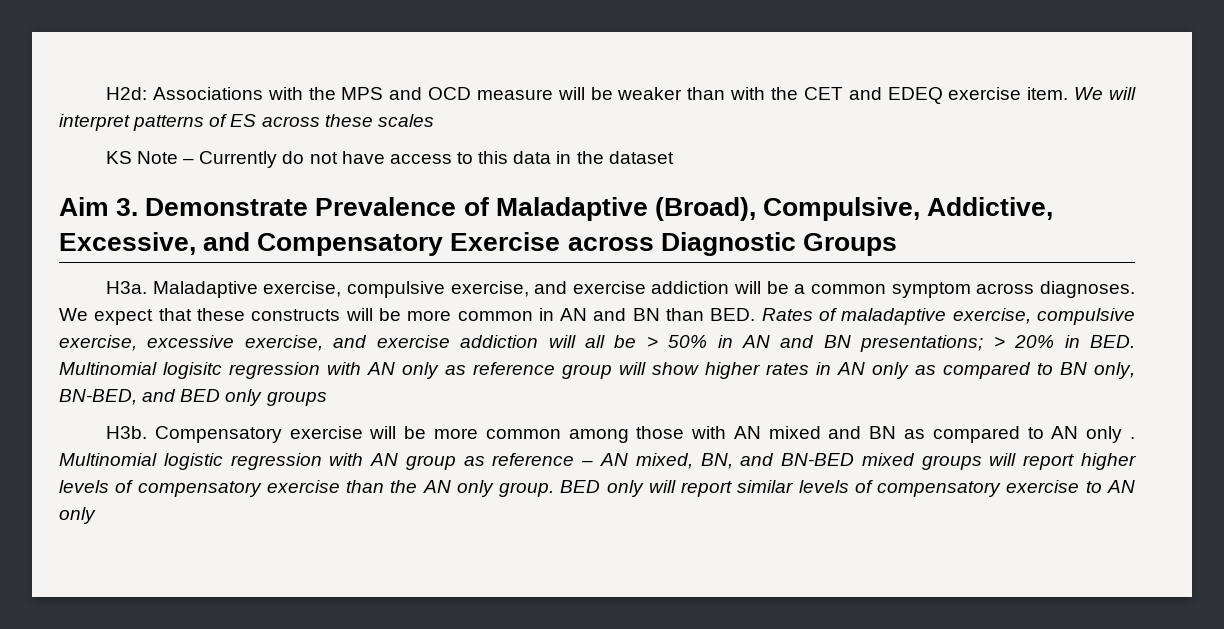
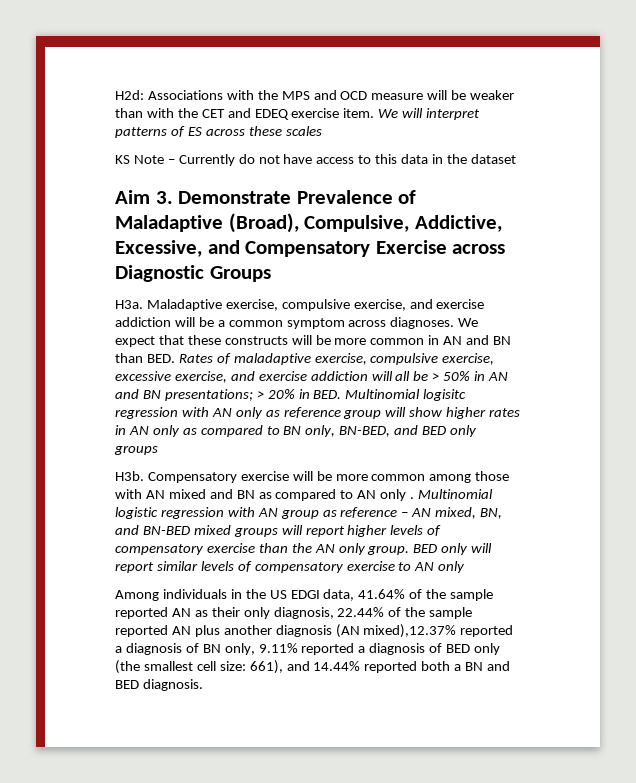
+ Among individuals in the US EDGI data, 41.64% of the sample reported AN as their only diagnosis, 22.44% of the sample reported AN plus another diagnosis (AN mixed),12.37% reported a diagnosis of BN only, 9.11% reported a diagnosis of BED only (the smallest cell size: 661), and 14.44% reported both a BN and BED diagnosis.

